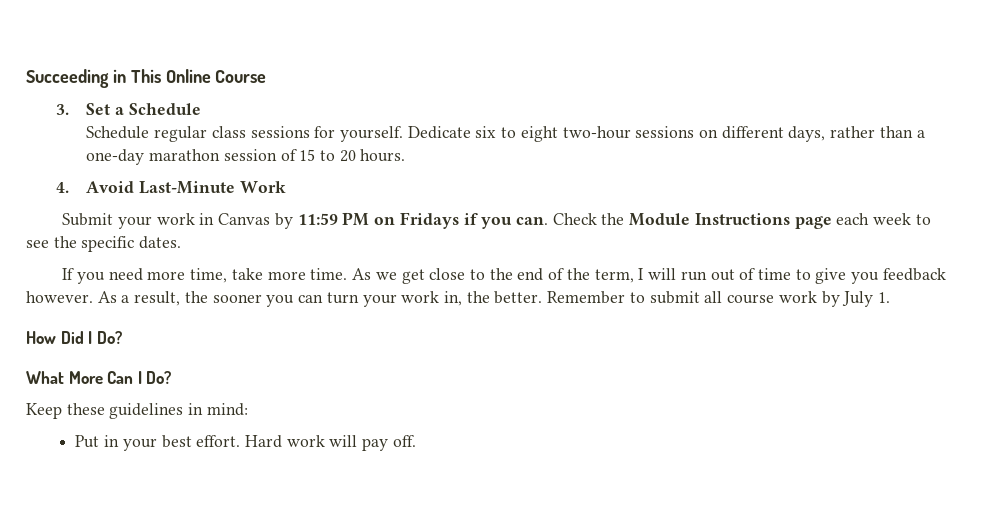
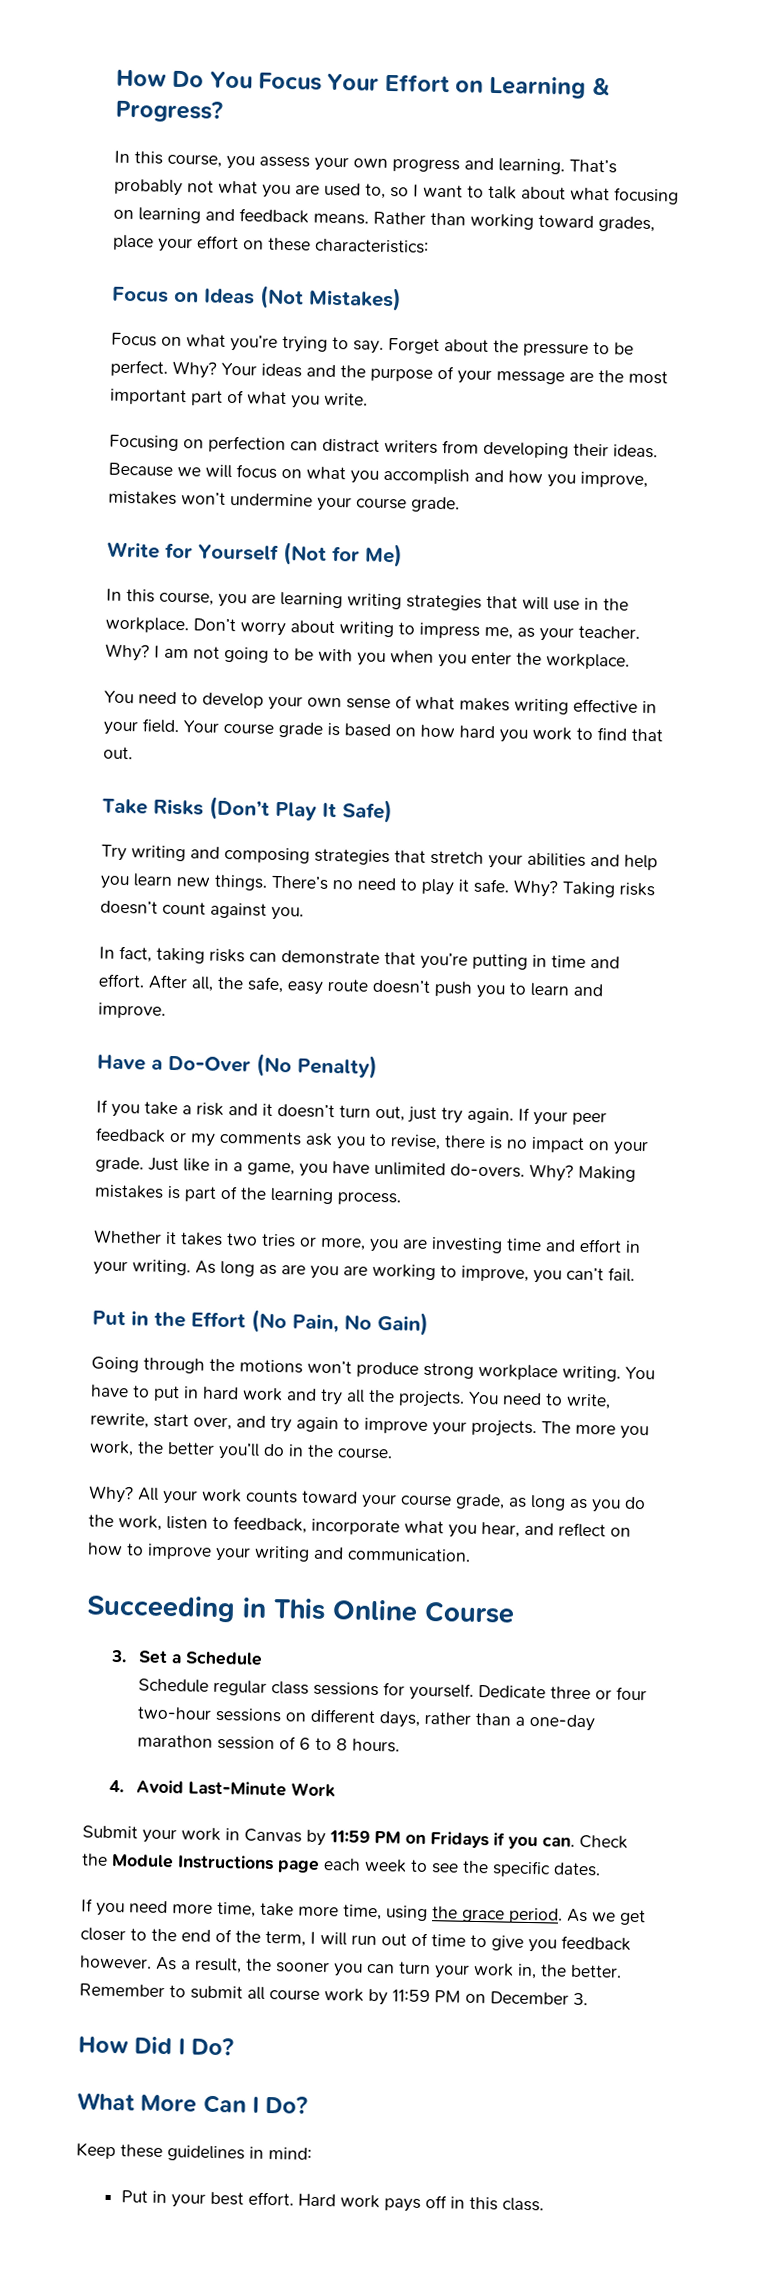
+ How Do You Focus Your Effort on Learning & Progress?
+ In this course, you assess your own progress and learning. That’s probably not what you are used to, so I want to talk about what focusing on learning and feedback means. Rather than working toward grades, place your effort on these characteristics:
+ Focus on Ideas (Not Mistakes)
+ Focus on what you’re trying to say. Forget about the pressure to be perfect. Why? Your ideas and the purpose of your message are the most important part of what you write.
+ Focusing on perfection can distract writers from developing their ideas. Because we will focus on what you accomplish and how you improve, mistakes won’t undermine your course grade.
+ Write for Yourself (Not for Me)
+ In this course, you are learning writing strategies that will use in the workplace. Don’t worry about writing to impress me, as your teacher. Why? I am not going to be with you when you enter the workplace.
+ You need to develop your own sense of what makes writing effective in your field. Your course grade is based on how hard you work to find that out.
+ Take Risks (Don’t Play It Safe)
+ Try writing and composing strategies that stretch your abilities and help you learn new things. There’s no need to play it safe. Why? Taking risks doesn’t count against you.
+ In fact, taking risks can demonstrate that you’re putting in time and effort. After all, the safe, easy route doesn’t push you to learn and improve.
+ Have a Do-Over (No Penalty)
+ If you take a risk and it doesn’t turn out, just try again. If your peer feedback or my comments ask you to revise, there is no impact on your grade. Just like in a game, you have unlimited do-overs. Why? Making mistakes is part of the learning process.
+ Whether it takes two tries or more, you are investing time and effort in your writing. As long as are you are working to improve, you can’t fail.
+ Put in the Effort (No Pain, No Gain)
+ Going through the motions won’t produce strong workplace writing. You have to put in hard work and try all the projects. You need to write, rewrite, start over, and try again to improve your projects. The more you work, the better you’ll do in the course.
+ Why? All your work counts toward your course grade, as long as you do the work, listen to feedback, incorporate what you hear, and reflect on how to improve your writing and communication.
- Dedicate six to eight two-hour sessions on different days, rather than a one-day marathon session of 15 to 20 hours.
+ Dedicate three or four two-hour sessions on different days, rather than a one-day marathon session of 6 to 8 hours.
- If you need more time, take more time.
+ If you need more time, take more time, using the grace period.
- As we get close to the end of the term, I will run out of time to give you feedback however.
+ As we get closer to the end of the term, I will run out of time to give you feedback however.
- Remember to submit all course work by July 1.
+ Remember to submit all course work by 11:59 PM on December 3.
- Hard work will pay off.
+ Hard work pays off in this class.

